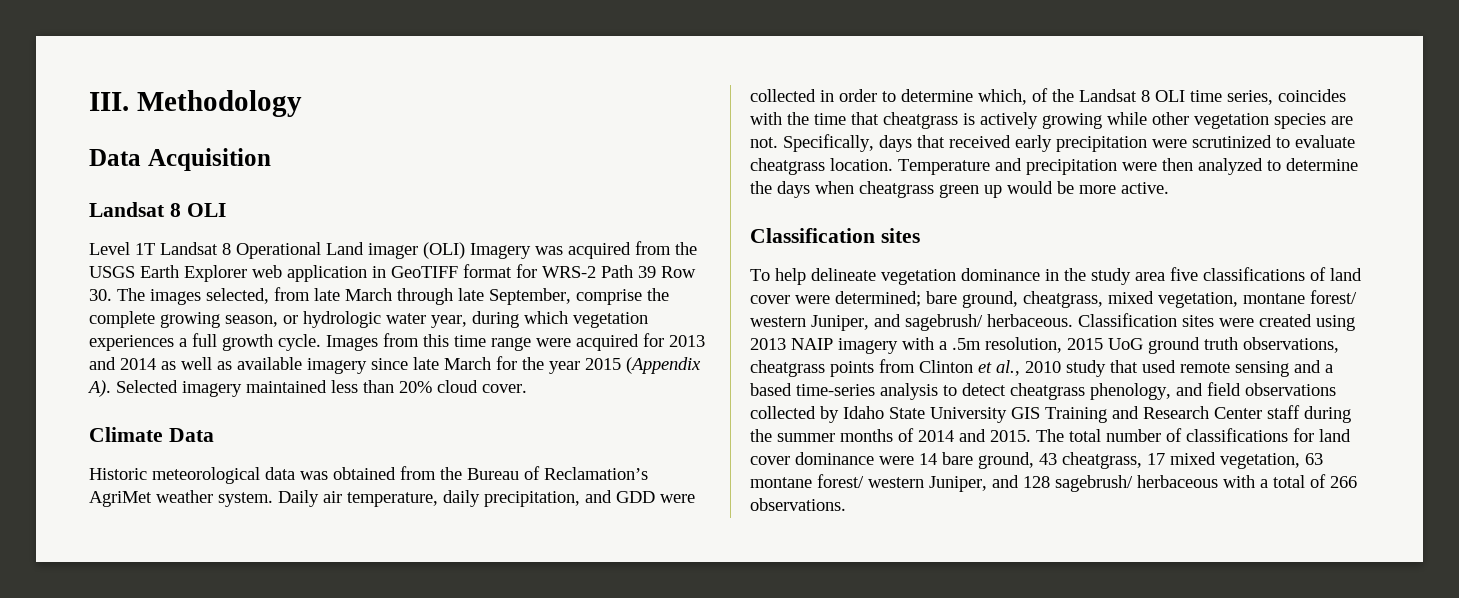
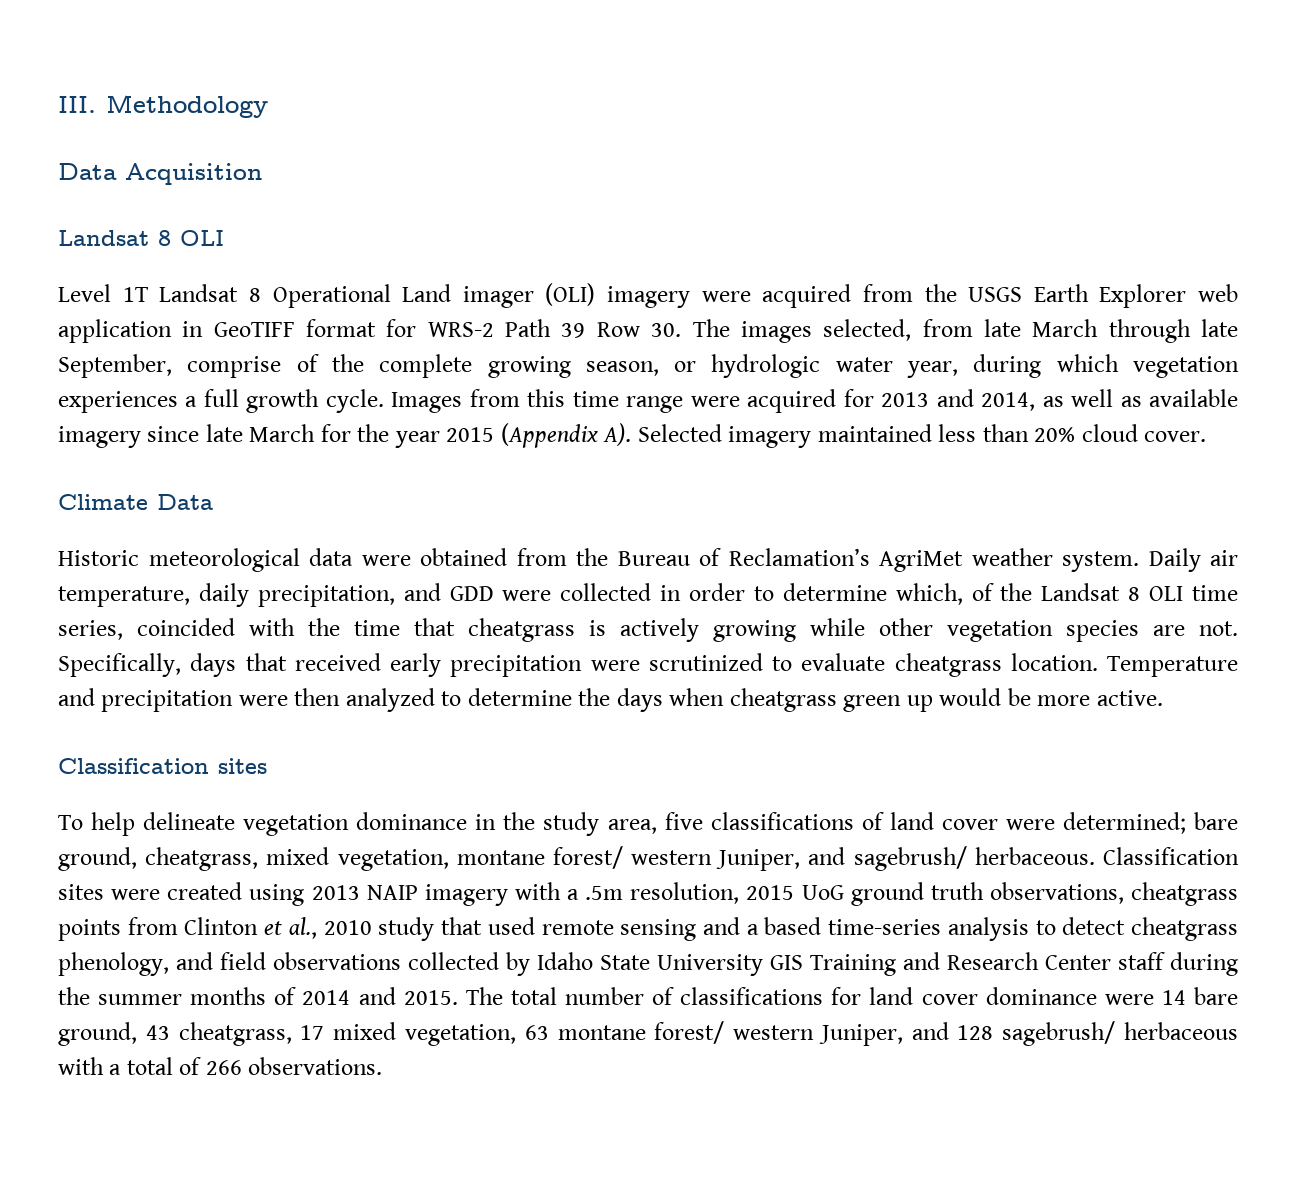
- Level 1T Landsat 8 Operational Land imager (OLI) Imagery was acquired from the USGS Earth Explorer web application in GeoTIFF format for WRS-2 Path 39 Row 30. The images selected, from late March through late September, comprise the complete growing season, or hydrologic water year, during which vegetation experiences a full growth cycle.
+ Level 1T Landsat 8 Operational Land imager (OLI) imagery were acquired from the USGS Earth Explorer web application in GeoTIFF format for WRS-2 Path 39 Row 30. The images selected, from late March through late September, comprise of the complete growing season, or hydrologic water year, during which vegetation experiences a full growth cycle.
- Images from this time range were acquired for 2013 and 2014 as well as available imagery since late March for the year 2015 (Appendix A). Selected imagery maintained less than 20% cloud cover.
+ Images from this time range were acquired for 2013 and 2014, as well as available imagery since late March for the year 2015 (Appendix A). Selected imagery maintained less than 20% cloud cover.
- Historic meteorological data was obtained from the Bureau of Reclamation’s AgriMet weather system.
+ Historic meteorological data were obtained from the Bureau of Reclamation’s AgriMet weather system.
- Daily air temperature, daily precipitation, and GDD were collected in order to determine which, of the Landsat 8 OLI time series, coincides with the time that cheatgrass is actively growing while other vegetation species are not.
+ Daily air temperature, daily precipitation, and GDD were collected in order to determine which, of the Landsat 8 OLI time series, coincided with the time that cheatgrass is actively growing while other vegetation species are not.
- To help delineate vegetation dominance in the study area five classifications of land cover were determined; bare ground, cheatgrass, mixed vegetation, montane forest/ western Juniper, and sagebrush/ herbaceous.
+ To help delineate vegetation dominance in the study area, five classifications of land cover were determined; bare ground, cheatgrass, mixed vegetation, montane forest/ western Juniper, and sagebrush/ herbaceous.

